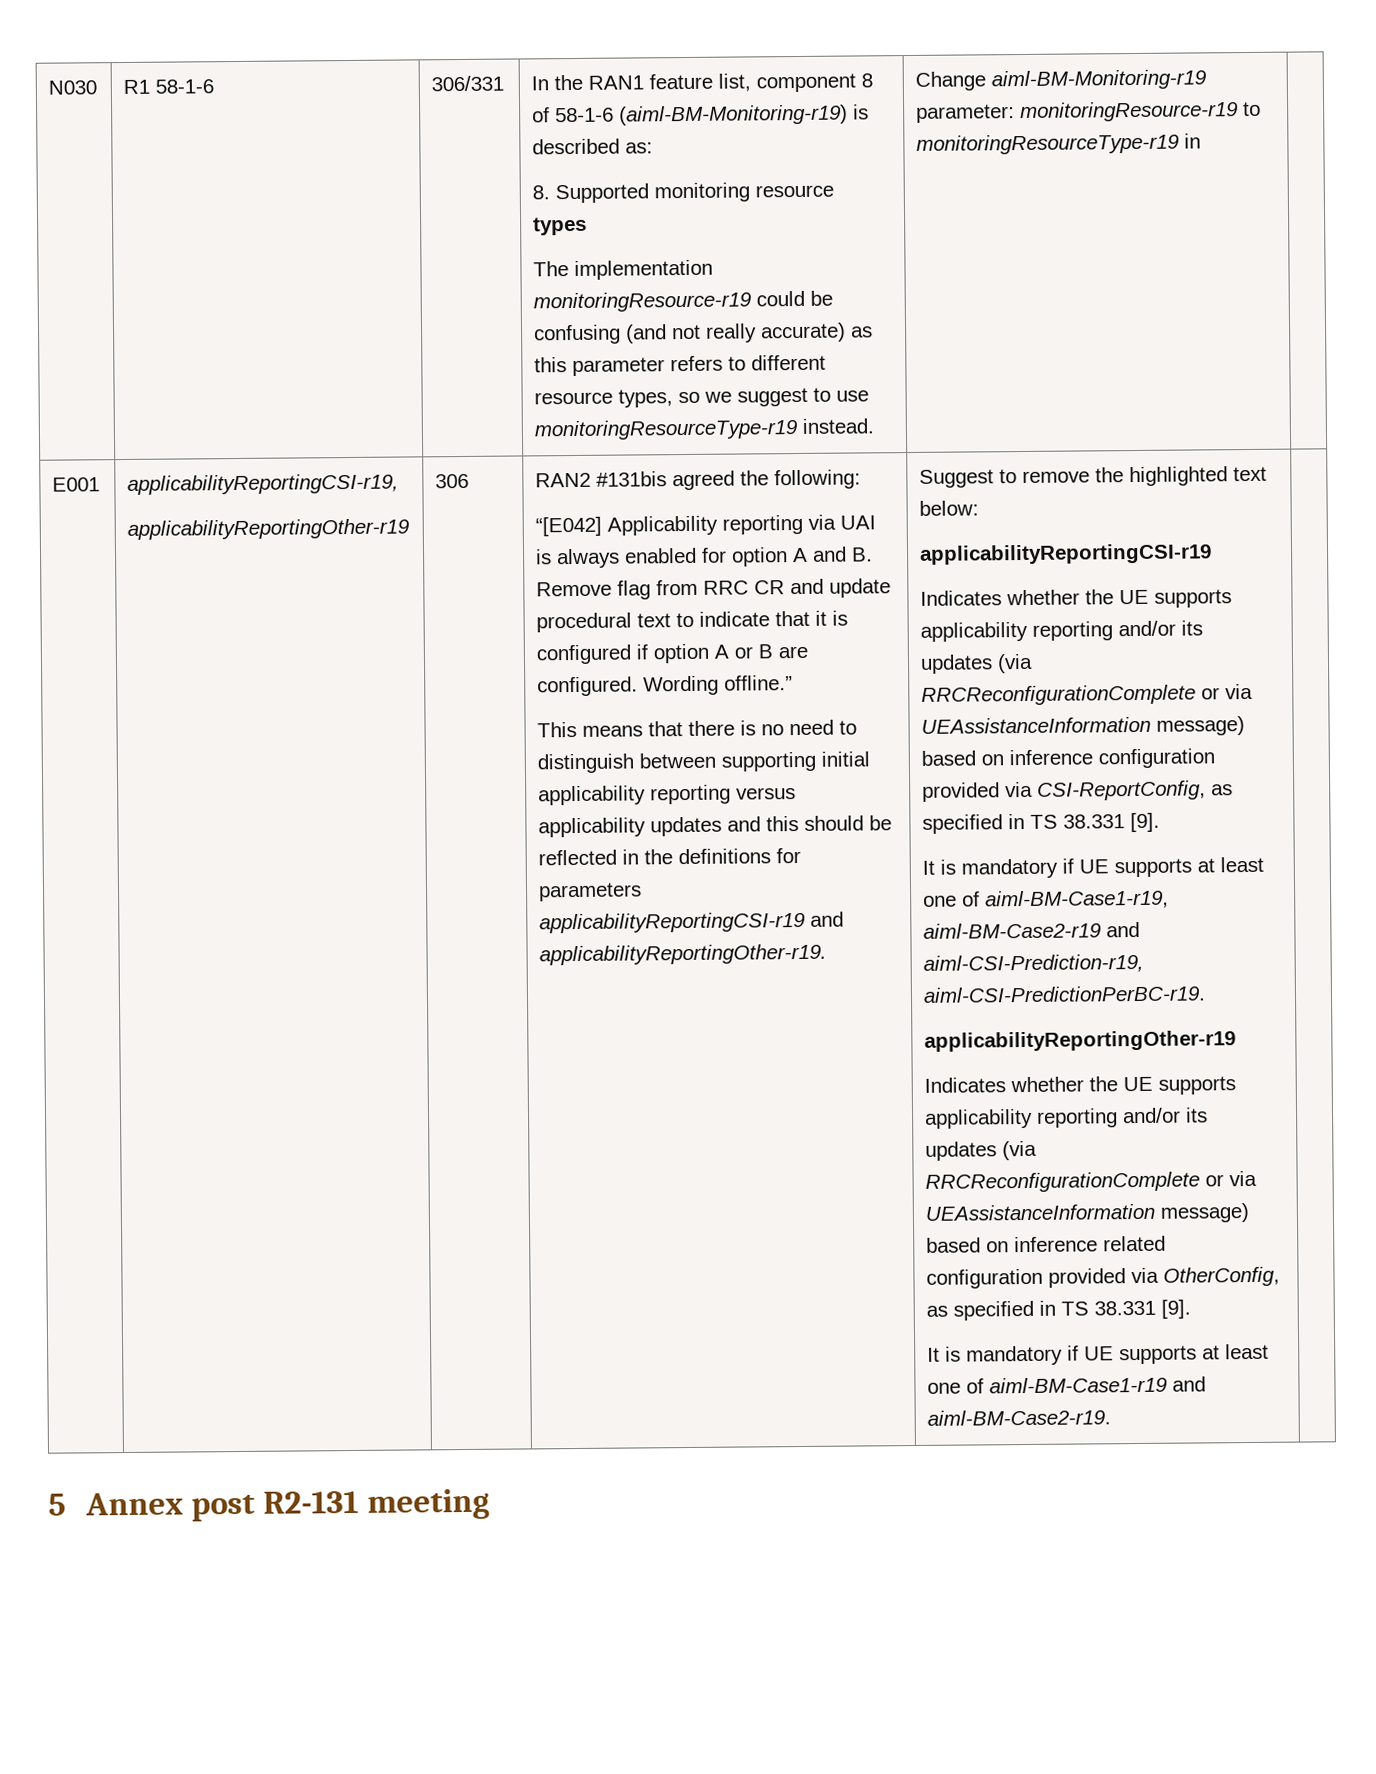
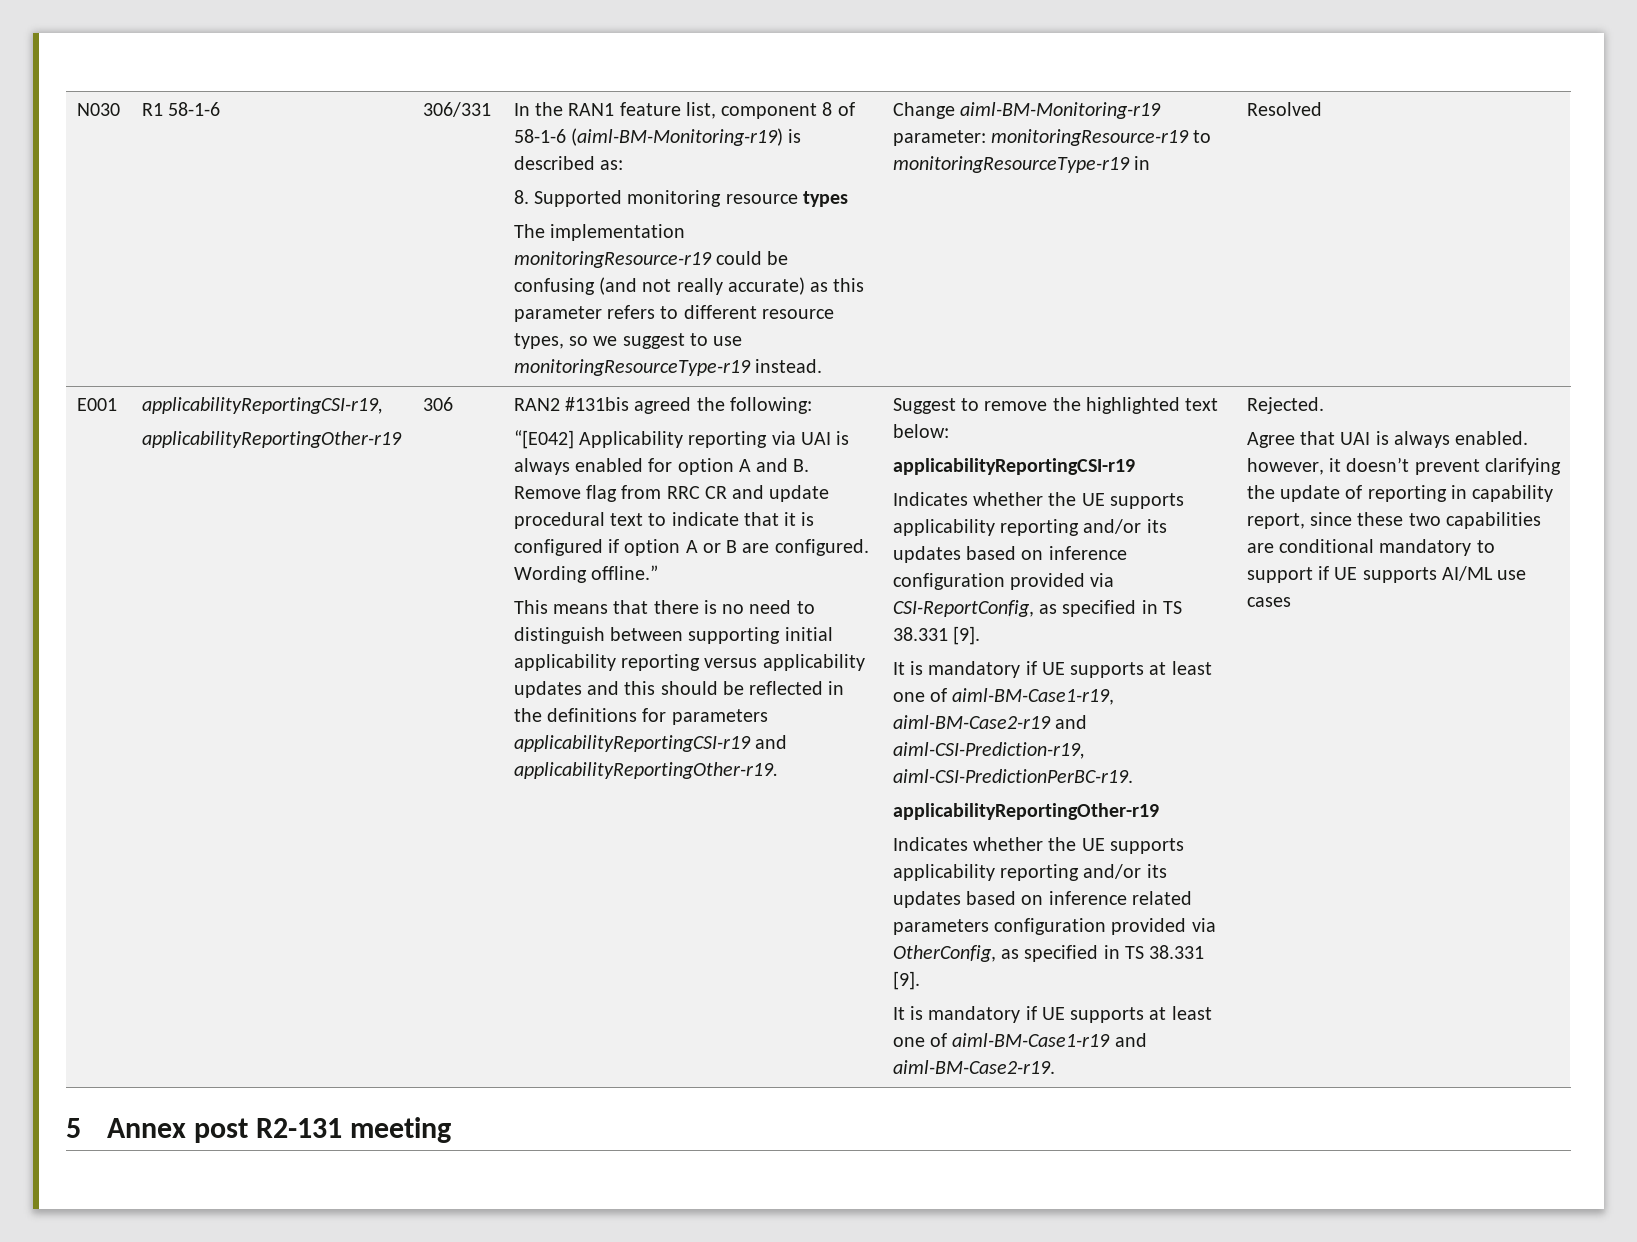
+ Resolved
- Indicates whether the UE supports applicability reporting and/or its updates (via RRCReconfigurationComplete or via UEAssistanceInformation message) based on inference configuration provided via CSI-ReportConfig, as specified in TS 38.331 [9].
+ Indicates whether the UE supports applicability reporting and/or its updates based on inference configuration provided via CSI-ReportConfig, as specified in TS 38.331 [9].
- Indicates whether the UE supports applicability reporting and/or its updates (via RRCReconfigurationComplete or via UEAssistanceInformation message) based on inference related configuration provided via OtherConfig, as specified in TS 38.331 [9].
+ Indicates whether the UE supports applicability reporting and/or its updates based on inference related parameters configuration provided via OtherConfig, as specified in TS 38.331 [9].
+ Rejected.
+ Agree that UAI is always enabled. however, it doesn’t prevent clarifying the update of reporting in capability report, since these two capabilities are conditional mandatory to support if UE supports AI/ML use cases

